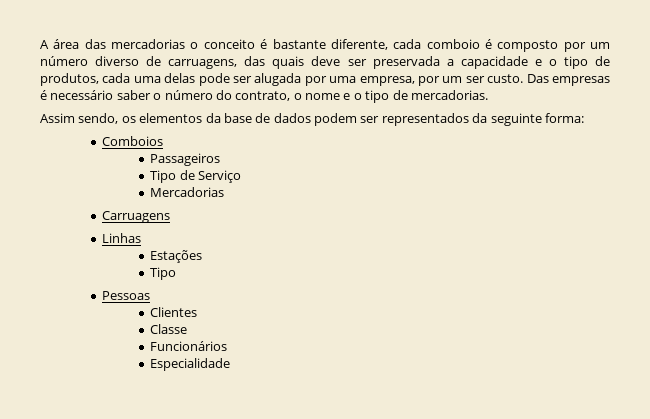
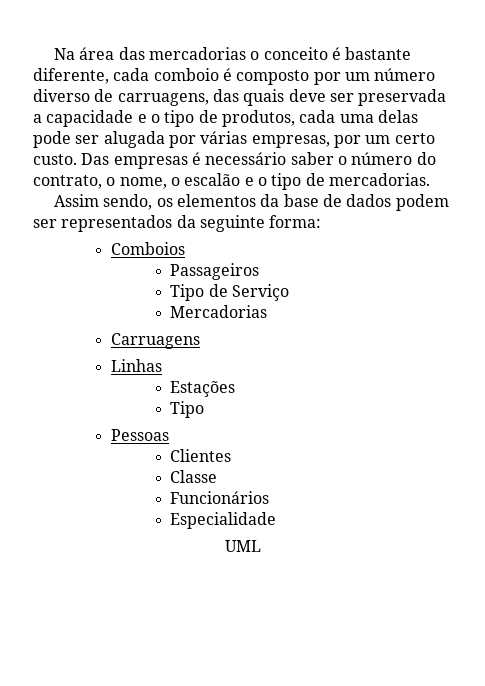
- A área das mercadorias o conceito é bastante diferente, cada comboio é composto por um número diverso de carruagens, das quais deve ser preservada a capacidade e o tipo de produtos, cada uma delas pode ser alugada por uma empresa, por um ser custo.
+ Na área das mercadorias o conceito é bastante diferente, cada comboio é composto por um número diverso de carruagens, das quais deve ser preservada a capacidade e o tipo de produtos, cada uma delas pode ser alugada por várias empresas, por um certo custo.
- Das empresas é necessário saber o número do contrato, o nome e o tipo de mercadorias.
+ Das empresas é necessário saber o número do contrato, o nome, o escalão e o tipo de mercadorias.
+ UML

